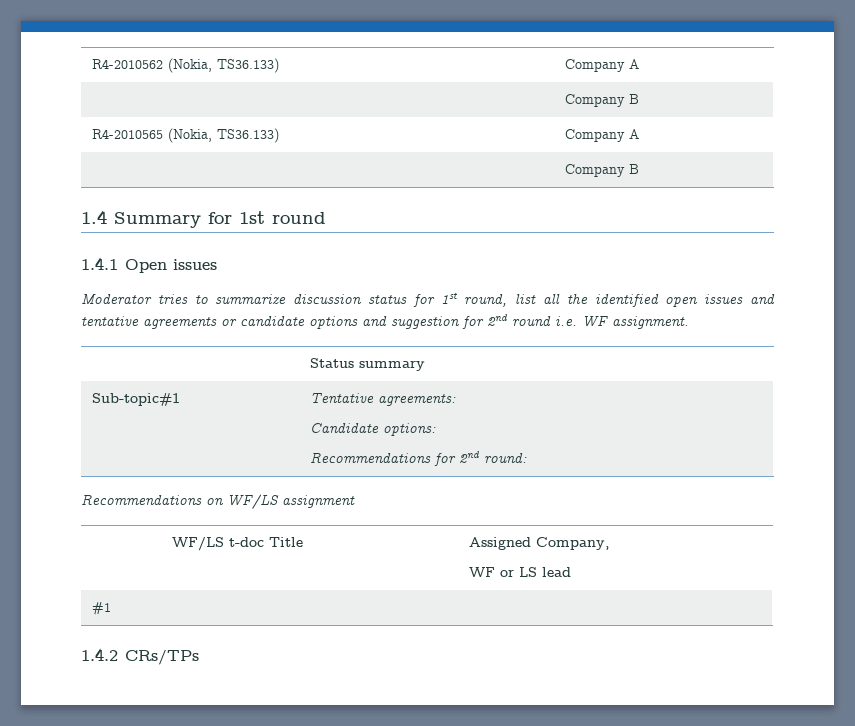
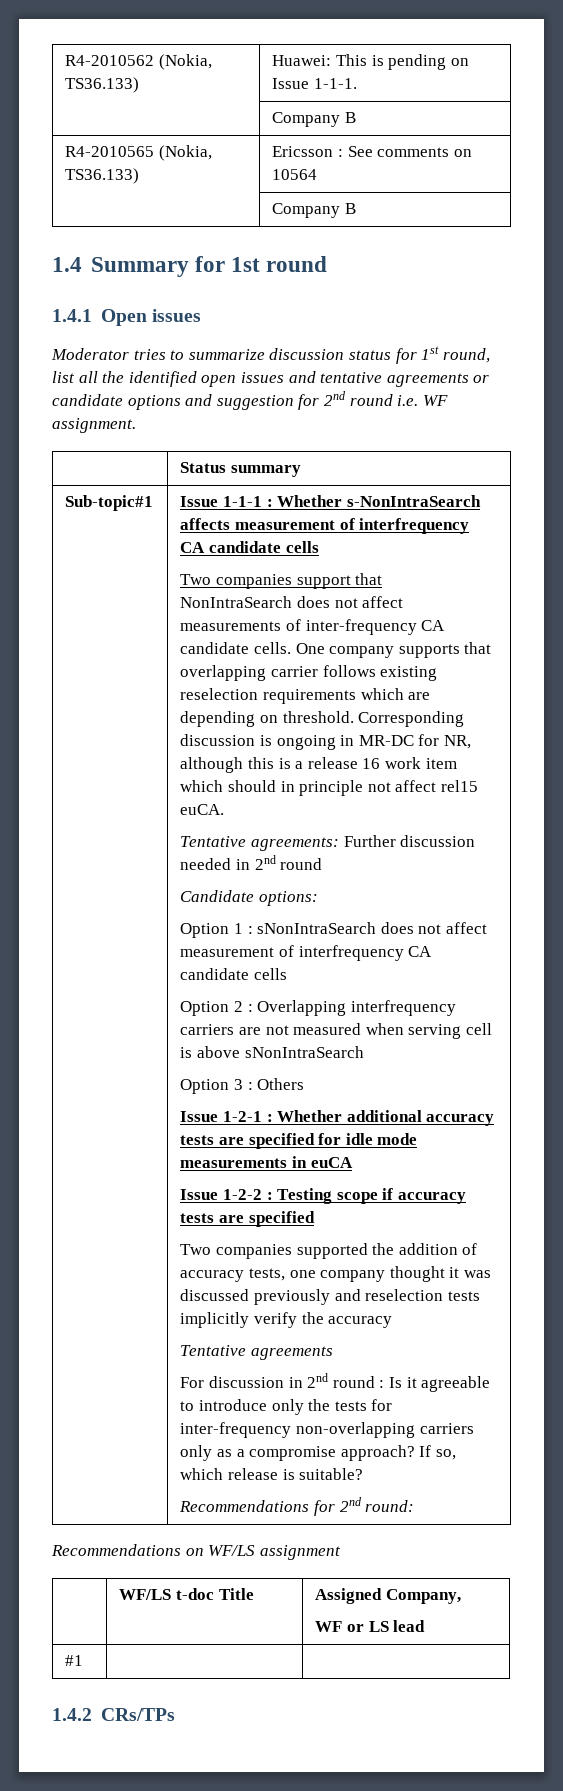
- R4-2010562 (Nokia, TS36.133) | Company A
+ R4-2010562 (Nokia, TS36.133) | Huawei: This is pending on Issue 1-1-1.
- R4-2010565 (Nokia, TS36.133) | Company A
+ R4-2010565 (Nokia, TS36.133) | Ericsson : See comments on 10564
- Tentative agreements:
+ Issue 1-1-1 : Whether s-NonIntraSearch affects measurement of interfrequency CA candidate cells
+ Two companies support that NonIntraSearch does not affect measurements of inter-frequency CA candidate cells. One company supports that overlapping carrier follows existing reselection requirements which are depending on threshold. Corresponding discussion is ongoing in MR-DC for NR, although this is a release 16 work item which should in principle not affect rel15 euCA.
+ Tentative agreements: Further discussion needed in 2nd round
  Candidate options:
+ Option 1 : sNonIntraSearch does not affect measurement of interfrequency CA candidate cells
+ Option 2 : Overlapping interfrequency carriers are not measured when serving cell is above sNonIntraSearch
+ Option 3 : Others
+ Issue 1-2-1 : Whether additional accuracy tests are specified for idle mode measurements in euCA
+ Issue 1-2-2 : Testing scope if accuracy tests are specified
+ Two companies supported the addition of accuracy tests, one company thought it was discussed previously and reselection tests implicitly verify the accuracy
+ Tentative agreements
+ For discussion in 2nd round : Is it agreeable to introduce only the tests for inter-frequency non-overlapping carriers only as a compromise approach? If so, which release is suitable?

